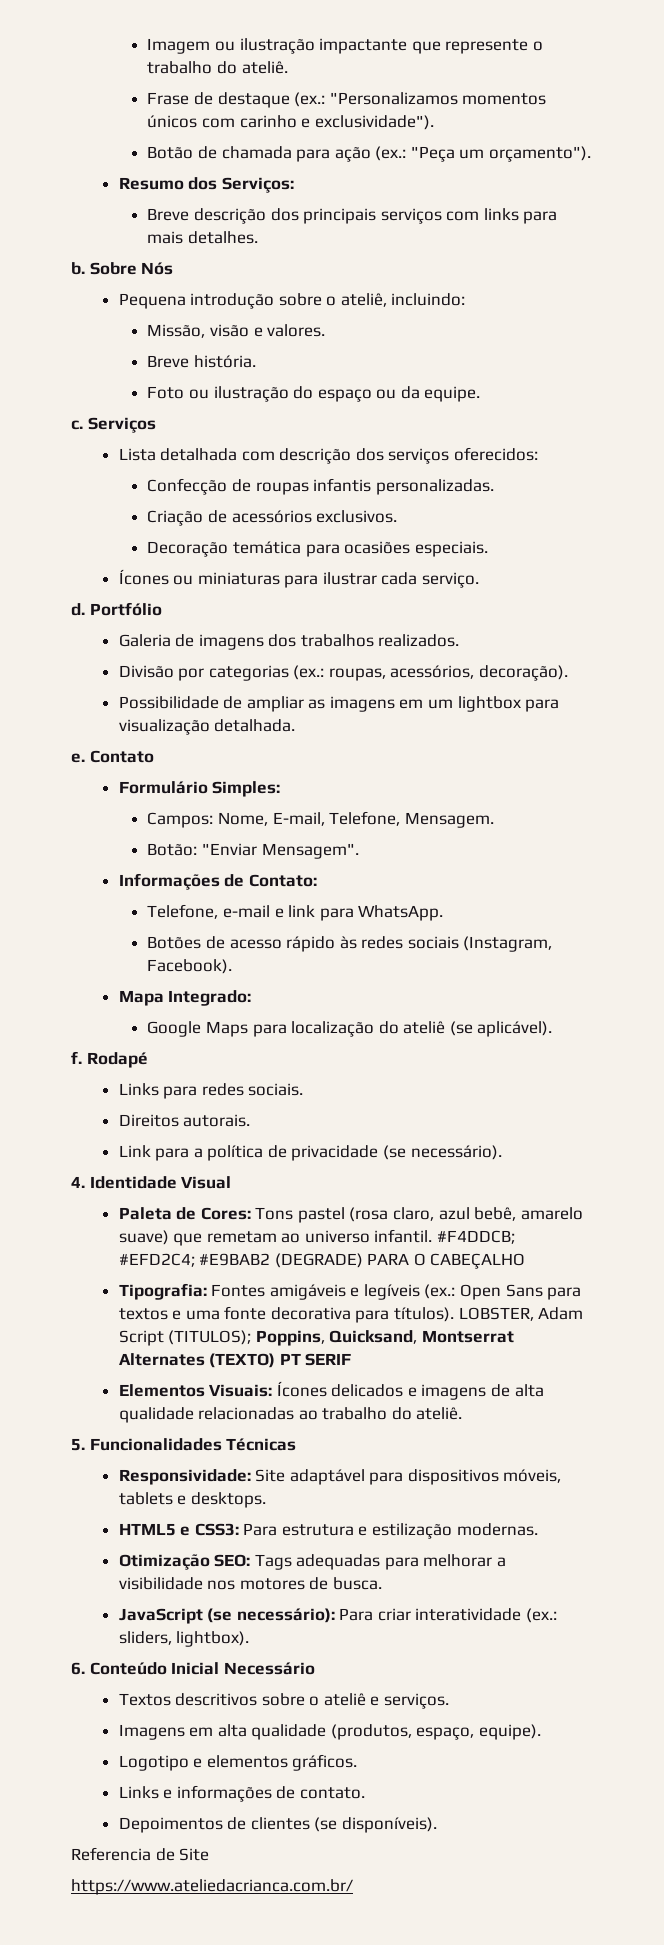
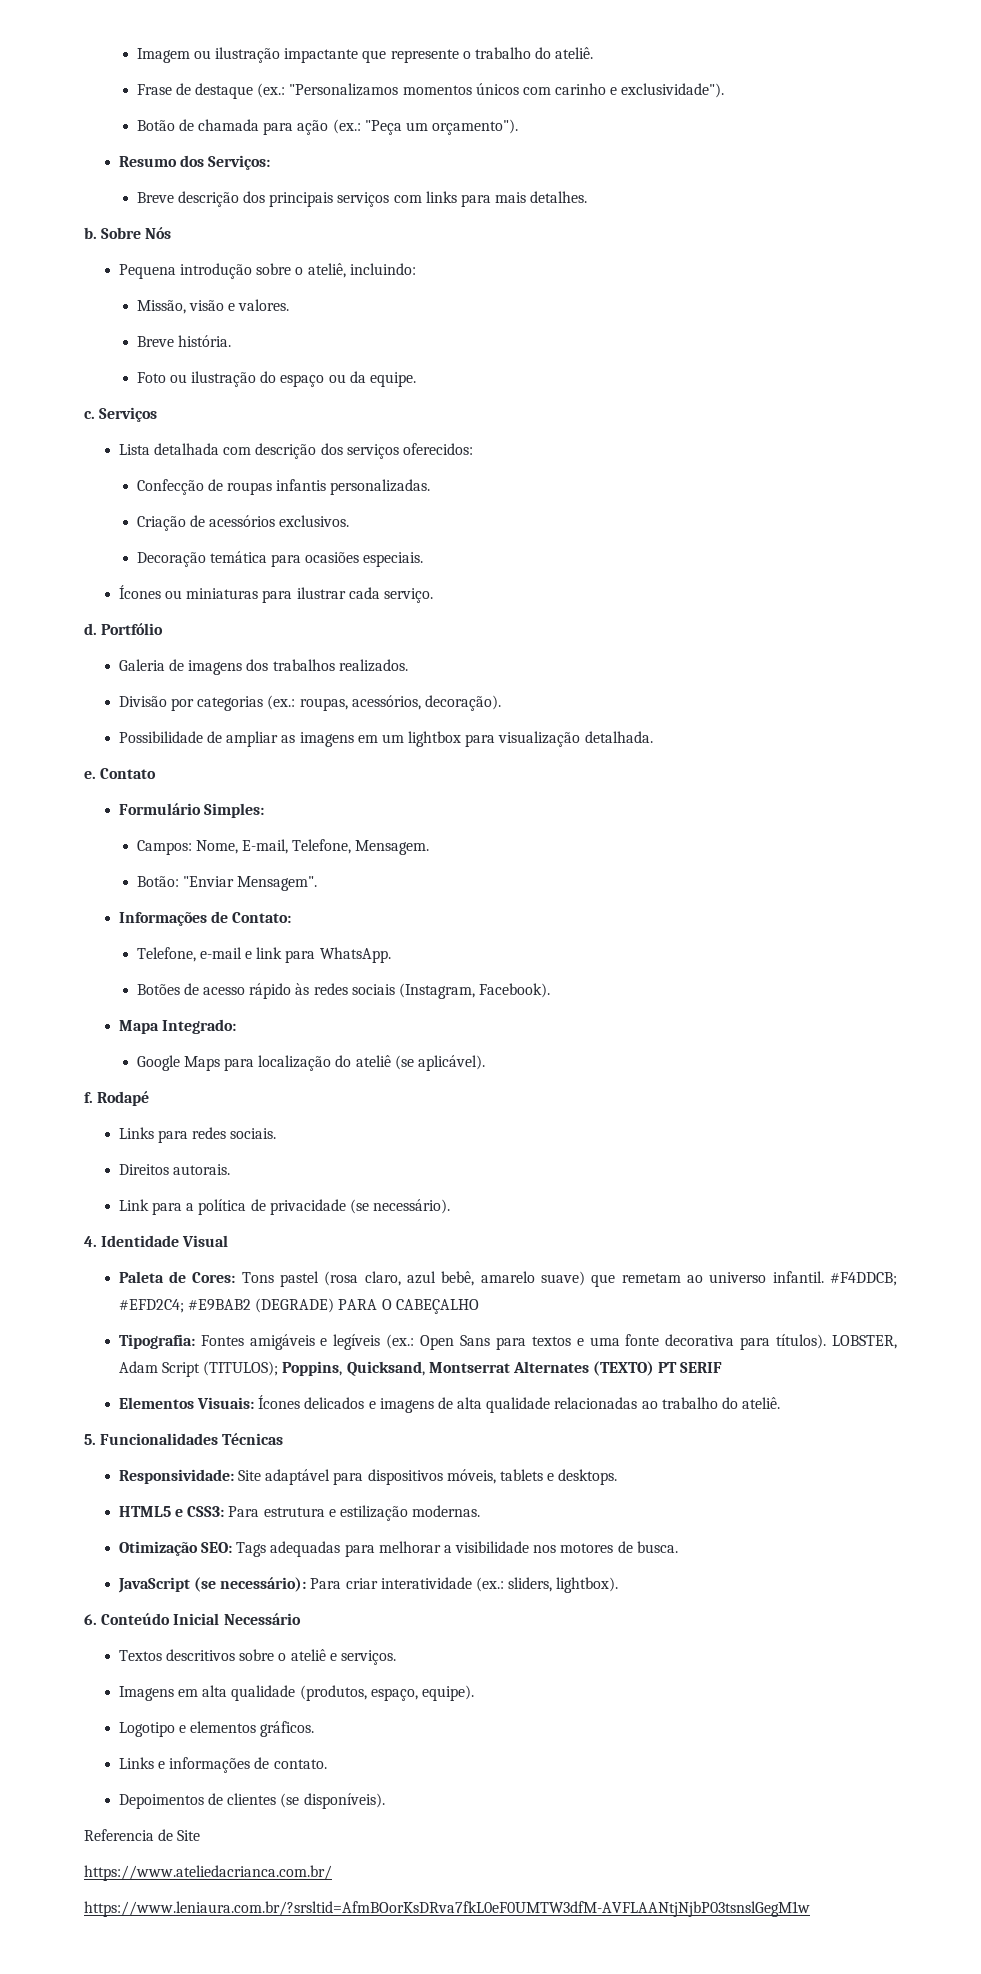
+ https://www.leniaura.com.br/?srsltid=AfmBOorKsDRva7fkL0eF0UMTW3dfM-AVFLAANtjNjbP03tsnslGegM1w

